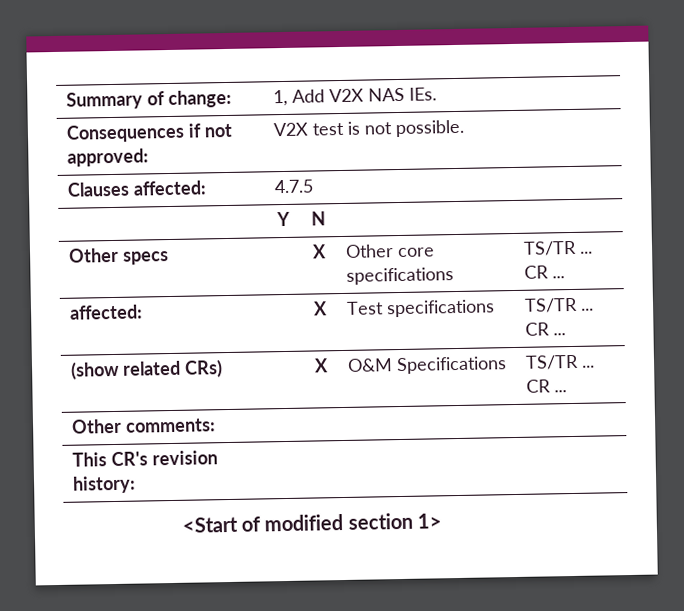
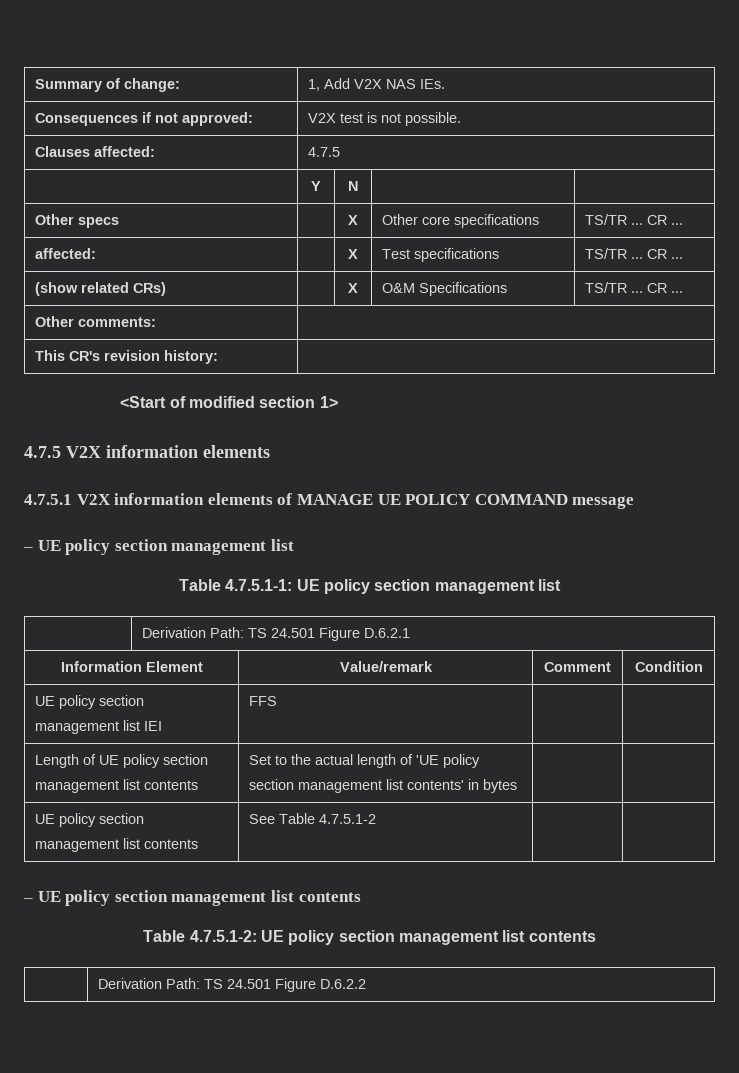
+ 4.7.5 V2X information elements
+ 4.7.5.1 V2X information elements of MANAGE UE POLICY COMMAND message
+ – UE policy section management list
+ Table 4.7.5.1-1: UE policy section management list
+ | Derivation Path: TS 24.501 Figure D.6.2.1
+ Information Element | Value/remark | Comment | Condition
+ UE policy section management list IEI | FFS | |
+ Length of UE policy section management list contents | Set to the actual length of 'UE policy section management list contents' in bytes | |
+ UE policy section management list contents | See Table 4.7.5.1-2 | |
+ – UE policy section management list contents
+ Table 4.7.5.1-2: UE policy section management list contents
+ | Derivation Path: TS 24.501 Figure D.6.2.2

